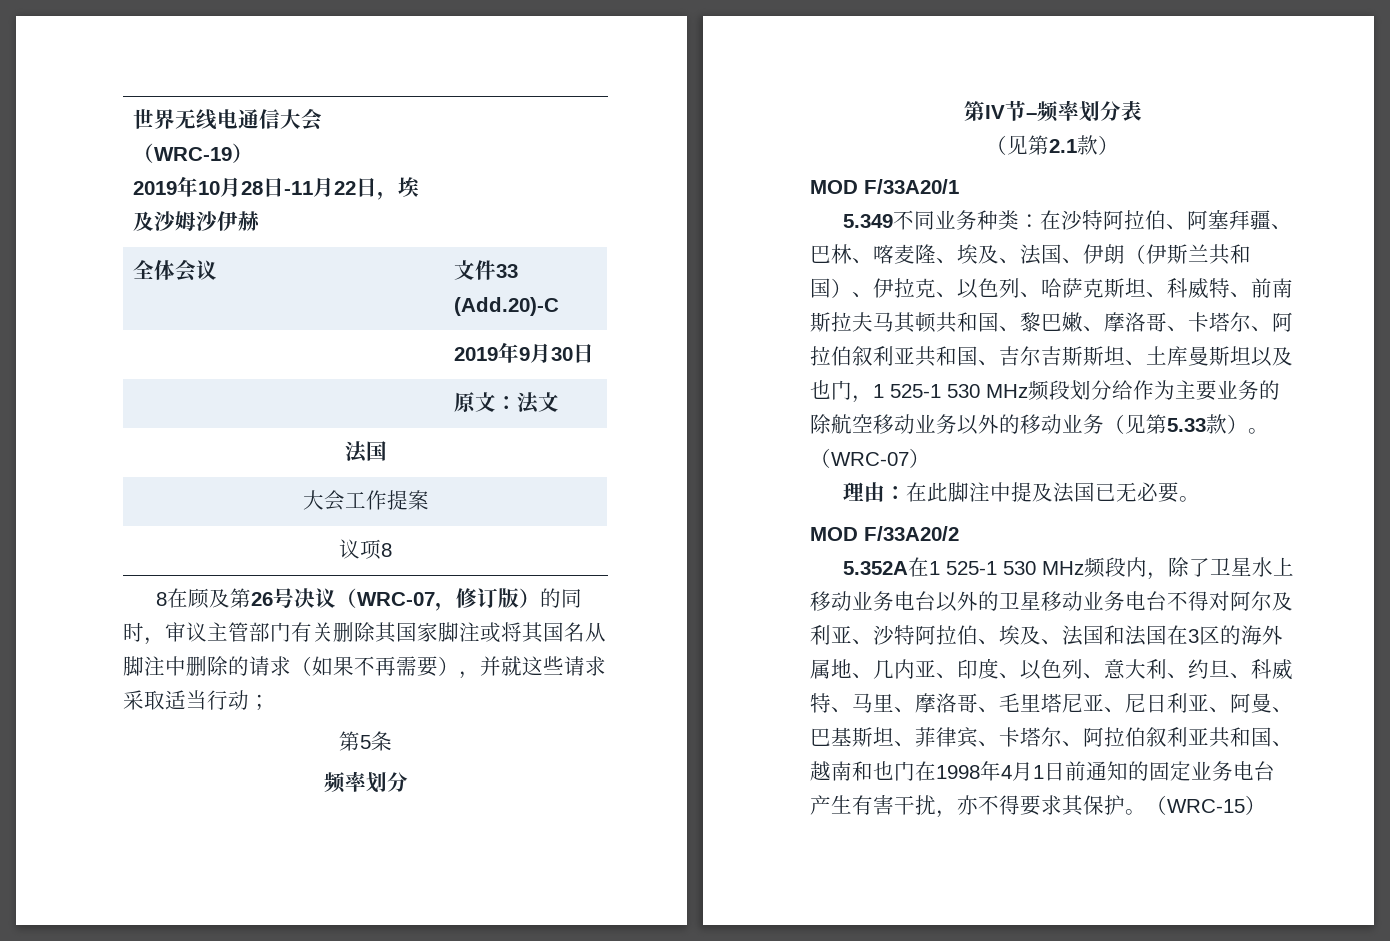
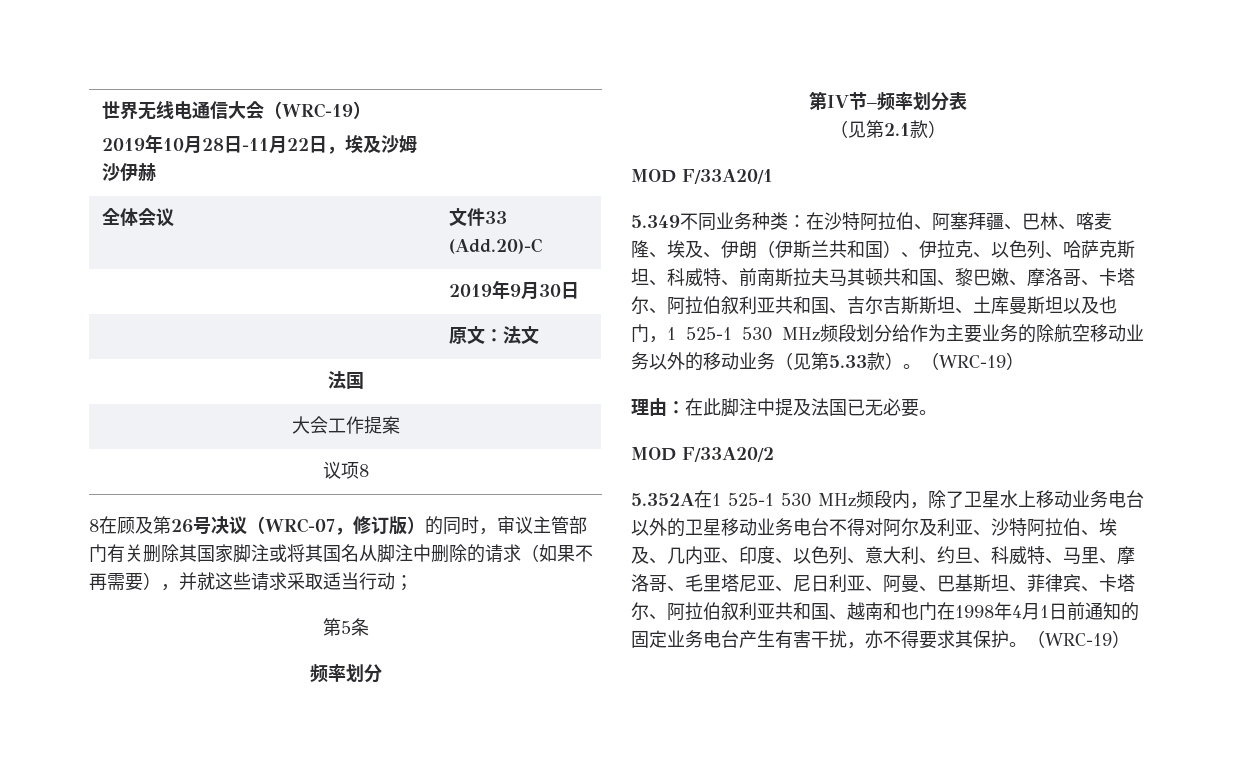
- 在沙特阿拉伯、阿塞拜疆、巴林、喀麦隆、埃及、法国、伊朗（伊斯兰共和国）、伊拉克、以色列、哈萨克斯坦、科威特、前南斯拉夫马其顿共和国、黎巴嫩、摩洛哥、卡塔尔、阿拉伯叙利亚共和国、吉尔吉斯斯坦、土库曼斯坦以及也门，1 525-1 530 MHz频段划分给作为主要业务的除航空移动业务以外的移动业务（见第5.33款）。（WRC-07）
+ 在沙特阿拉伯、阿塞拜疆、巴林、喀麦隆、埃及、伊朗（伊斯兰共和国）、伊拉克、以色列、哈萨克斯坦、科威特、前南斯拉夫马其顿共和国、黎巴嫩、摩洛哥、卡塔尔、阿拉伯叙利亚共和国、吉尔吉斯斯坦、土库曼斯坦以及也门，1 525-1 530 MHz频段划分给作为主要业务的除航空移动业务以外的移动业务（见第5.33款）。（WRC-19）
- 5.352A在1 525-1 530 MHz频段内，除了卫星水上移动业务电台以外的卫星移动业务电台不得对阿尔及利亚、沙特阿拉伯、埃及、法国和法国在3区的海外属地、几内亚、印度、以色列、意大利、约旦、科威特、马里、摩洛哥、毛里塔尼亚、尼日利亚、阿曼、巴基斯坦、菲律宾、卡塔尔、阿拉伯叙利亚共和国、越南和也门在1998年4月1日前通知的固定业务电台产生有害干扰，亦不得要求其保护。（WRC-15）
+ 5.352A在1 525-1 530 MHz频段内，除了卫星水上移动业务电台以外的卫星移动业务电台不得对阿尔及利亚、沙特阿拉伯、埃及、几内亚、印度、以色列、意大利、约旦、科威特、马里、摩洛哥、毛里塔尼亚、尼日利亚、阿曼、巴基斯坦、菲律宾、卡塔尔、阿拉伯叙利亚共和国、越南和也门在1998年4月1日前通知的固定业务电台产生有害干扰，亦不得要求其保护。（WRC-19）

